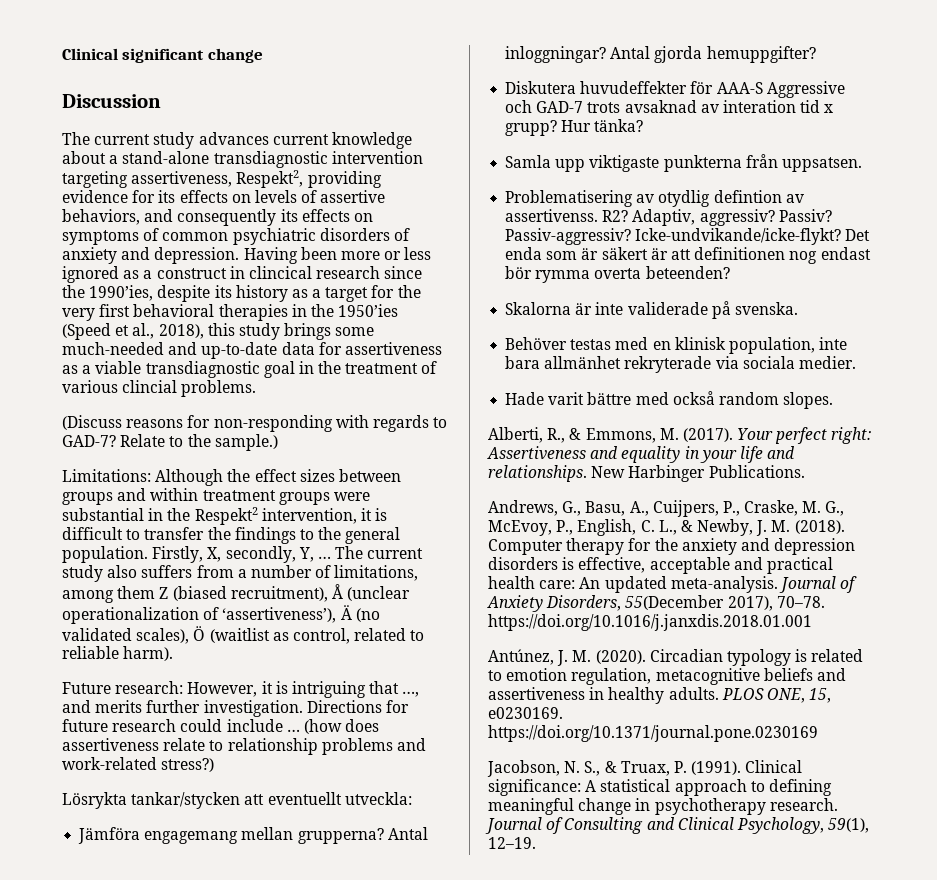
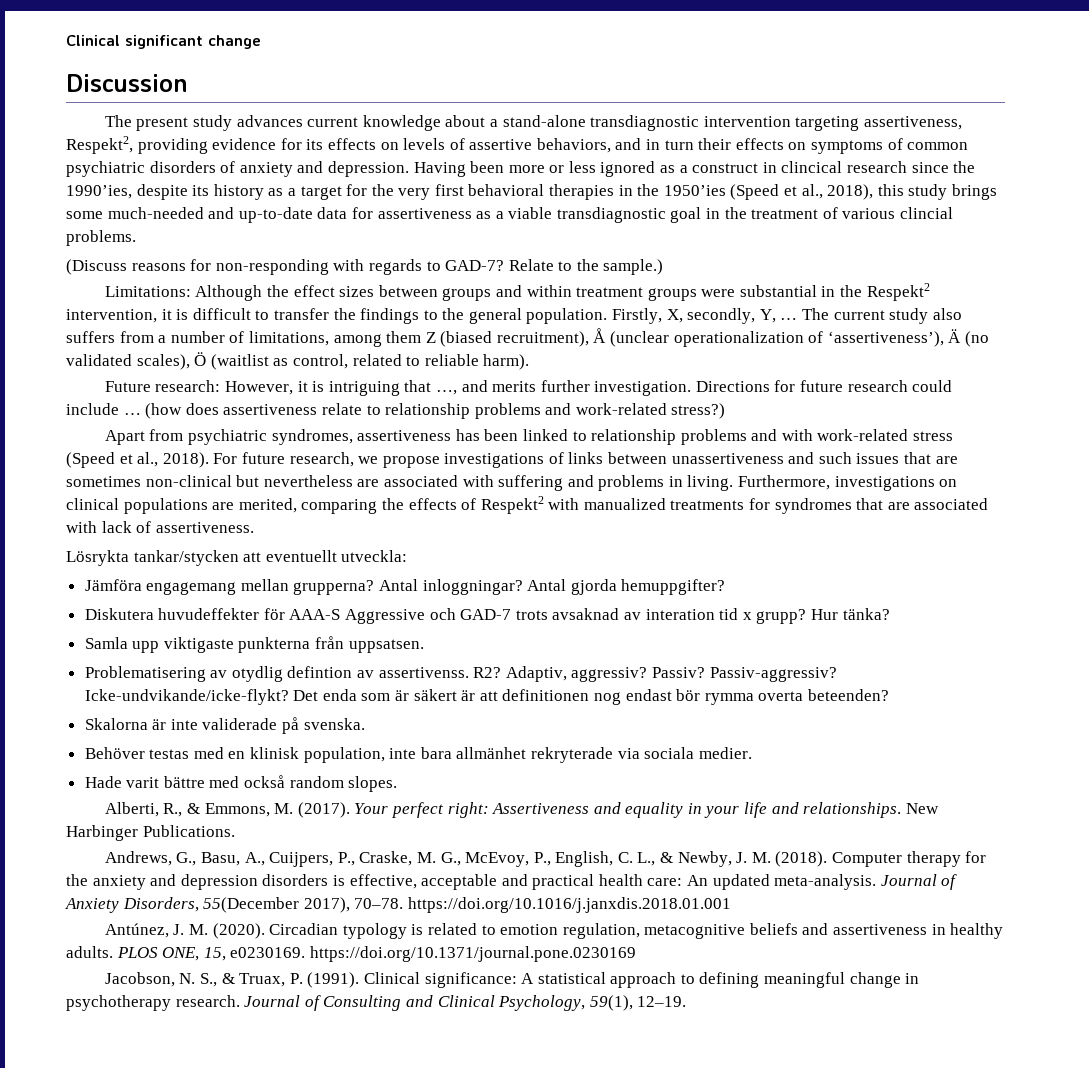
- The current study advances current knowledge about a stand-alone transdiagnostic intervention targeting assertiveness, Respekt2, providing evidence for its effects on levels of assertive behaviors, and consequently its effects on symptoms of common psychiatric disorders of anxiety and depression.
+ The present study advances current knowledge about a stand-alone transdiagnostic intervention targeting assertiveness, Respekt2, providing evidence for its effects on levels of assertive behaviors, and in turn their effects on symptoms of common psychiatric disorders of anxiety and depression.
+ Apart from psychiatric syndromes, assertiveness has been linked to relationship problems and with work-related stress (Speed et al., 2018). For future research, we propose investigations of links between unassertiveness and such issues that are sometimes non-clinical but nevertheless are associated with suffering and problems in living. Furthermore, investigations on clinical populations are merited, comparing the effects of Respekt2 with manualized treatments for syndromes that are associated with lack of assertiveness.

